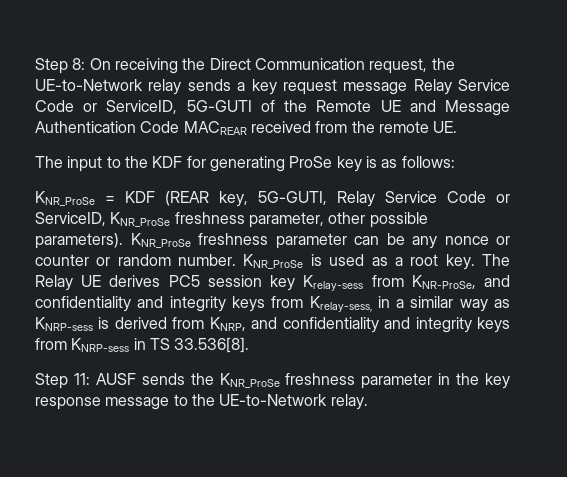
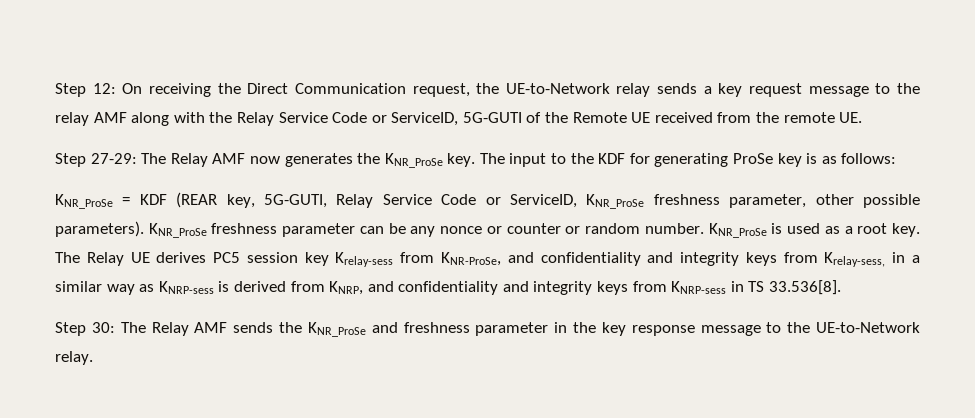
- Step 8: On receiving the Direct Communication request, the UE-to-Network relay sends a key request message Relay Service Code or ServiceID, 5G-GUTI of the Remote UE and Message Authentication Code MACREAR received from the remote UE.
+ Step 12: On receiving the Direct Communication request, the UE-to-Network relay sends a key request message to the relay AMF along with the Relay Service Code or ServiceID, 5G-GUTI of the Remote UE received from the remote UE.
+ Step 27-29: The Relay AMF now generates the KNR_ProSe key.
- Step 11: AUSF sends the KNR_ProSe freshness parameter in the key response message to the UE-to-Network relay.
+ Step 30: The Relay AMF sends the KNR_ProSe and freshness parameter in the key response message to the UE-to-Network relay.

